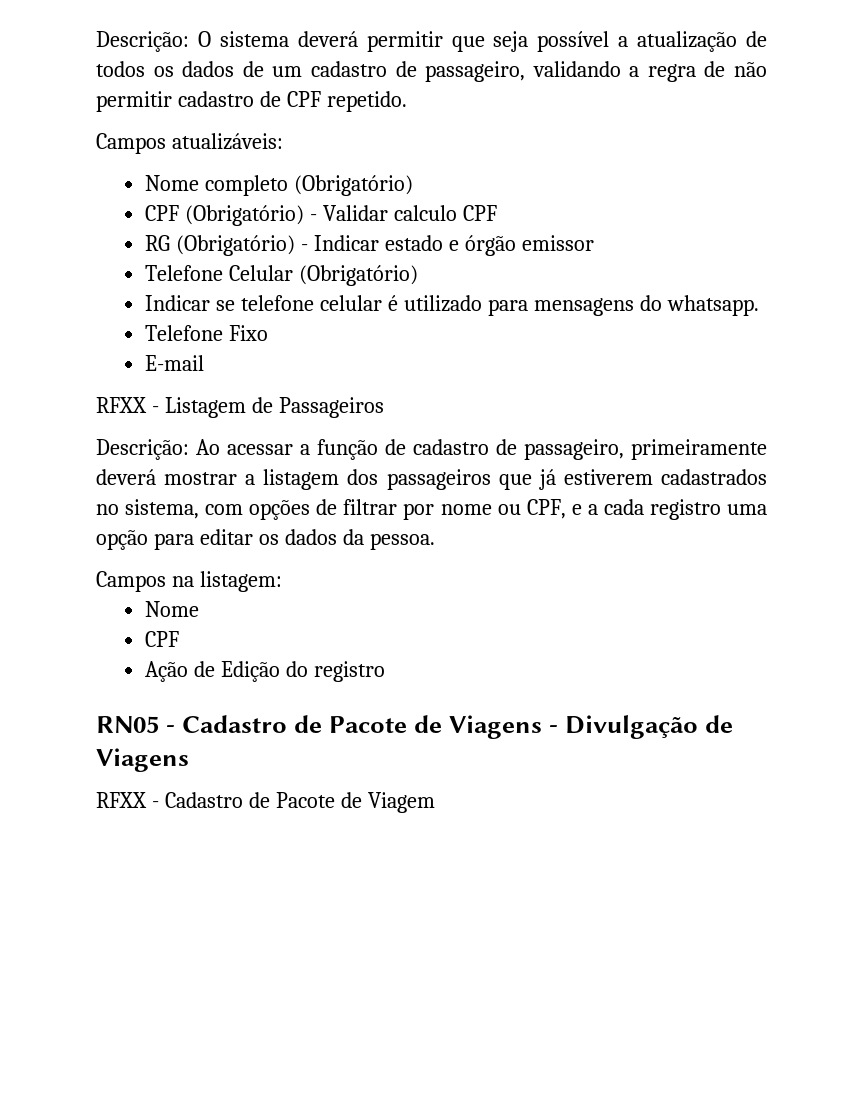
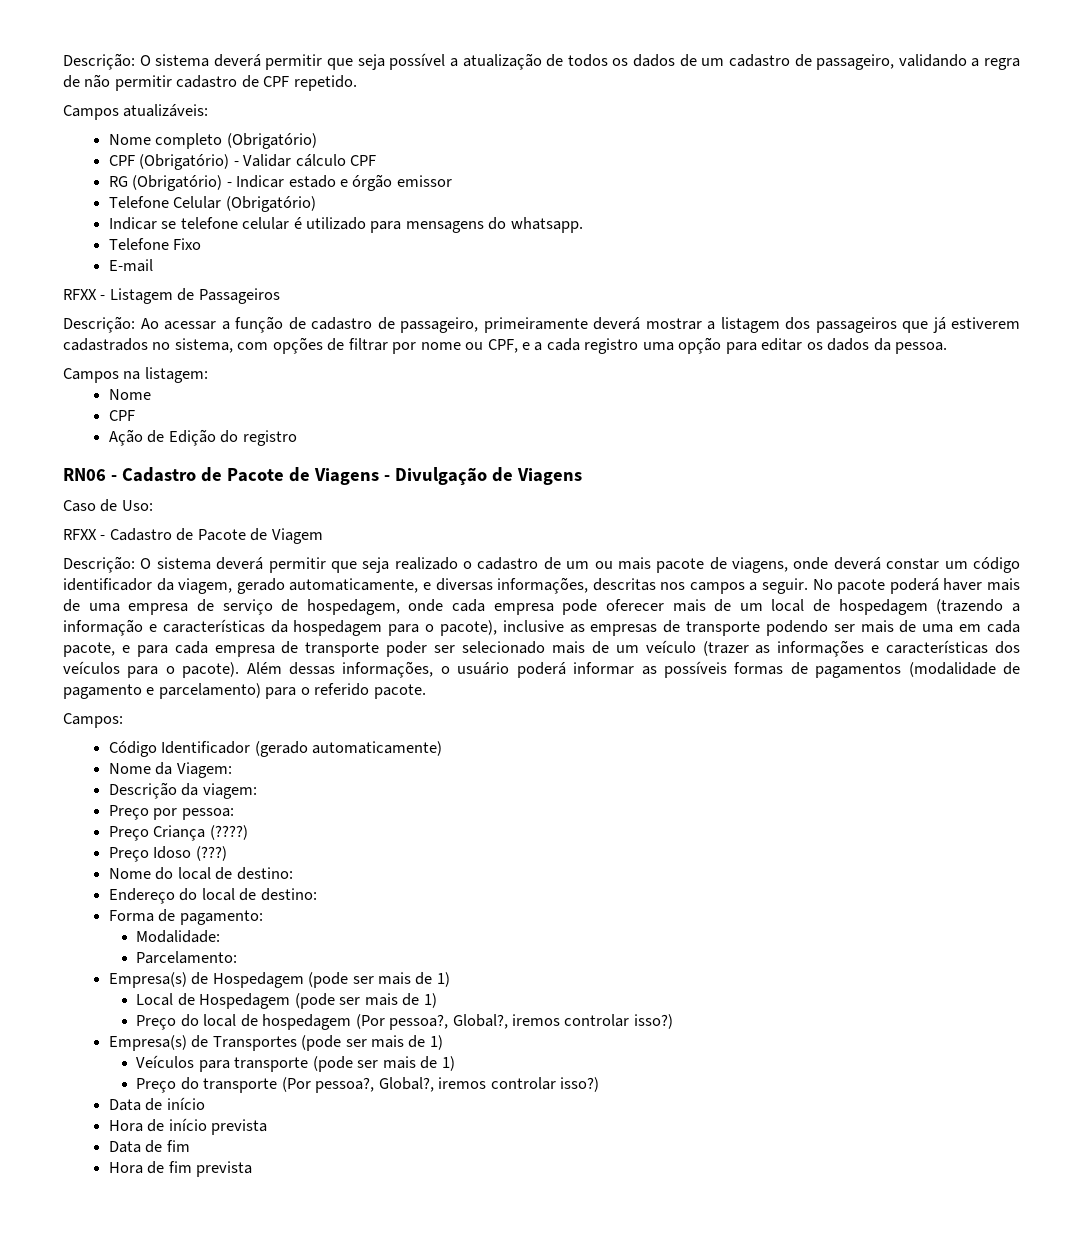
- CPF (Obrigatório) - Validar calculo CPF
+ CPF (Obrigatório) - Validar cálculo CPF
- RN05 - Cadastro de Pacote de Viagens - Divulgação de Viagens
+ RN06 - Cadastro de Pacote de Viagens - Divulgação de Viagens
+ Caso de Uso:
+ Descrição: O sistema deverá permitir que seja realizado o cadastro de um ou mais pacote de viagens, onde deverá constar um código identificador da viagem, gerado automaticamente, e diversas informações, descritas nos campos a seguir. No pacote poderá haver mais de uma empresa de serviço de hospedagem, onde cada empresa pode oferecer mais de um local de hospedagem (trazendo a informação e características da hospedagem para o pacote), inclusive as empresas de transporte podendo ser mais de uma em cada pacote, e para cada empresa de transporte poder ser selecionado mais de um veículo (trazer as informações e características dos veículos para o pacote). Além dessas informações, o usuário poderá informar as possíveis formas de pagamentos (modalidade de pagamento e parcelamento) para o referido pacote.
+ Campos:
+ Código Identificador (gerado automaticamente)
+ Nome da Viagem:
+ Descrição da viagem:
+ Preço por pessoa:
+ Preço Criança (????)
+ Preço Idoso (???)
+ Nome do local de destino:
+ Endereço do local de destino:
+ Forma de pagamento:
+ Modalidade:
+ Parcelamento:
+ Empresa(s) de Hospedagem (pode ser mais de 1)
+ Local de Hospedagem (pode ser mais de 1)
+ Preço do local de hospedagem (Por pessoa?, Global?, iremos controlar isso?)
+ Empresa(s) de Transportes (pode ser mais de 1)
+ Veículos para transporte (pode ser mais de 1)
+ Preço do transporte (Por pessoa?, Global?, iremos controlar isso?)
+ Data de início
+ Hora de início prevista
+ Data de fim
+ Hora de fim prevista

